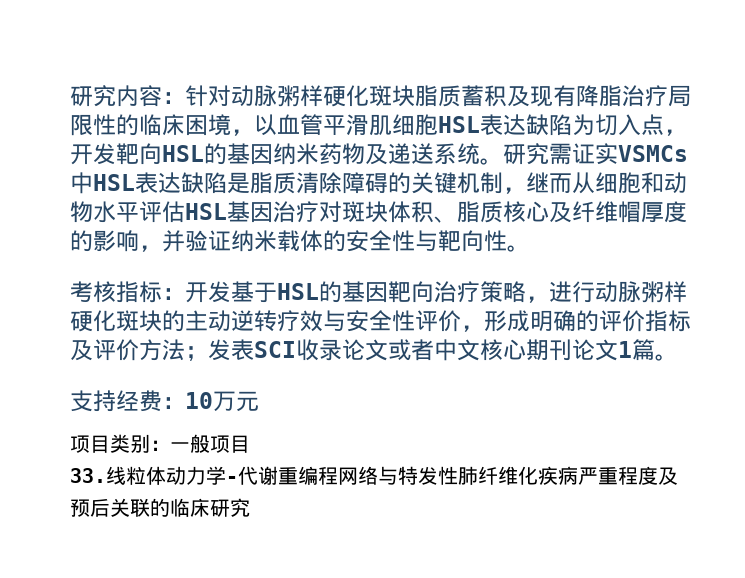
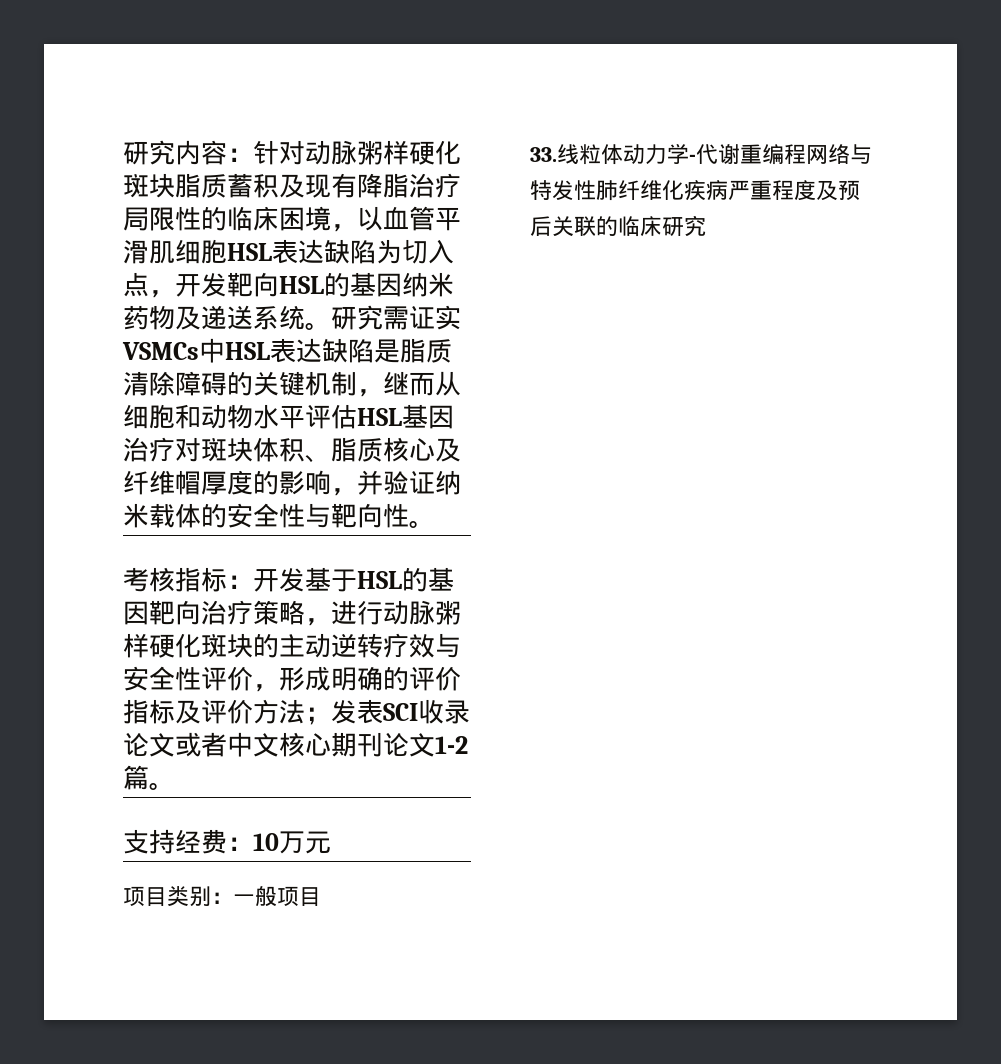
- 考核指标：开发基于HSL的基因靶向治疗策略，进行动脉粥样硬化斑块的主动逆转疗效与安全性评价，形成明确的评价指标及评价方法；发表SCI收录论文或者中文核心期刊论文1篇。
+ 考核指标：开发基于HSL的基因靶向治疗策略，进行动脉粥样硬化斑块的主动逆转疗效与安全性评价，形成明确的评价指标及评价方法；发表SCI收录论文或者中文核心期刊论文1-2篇。

